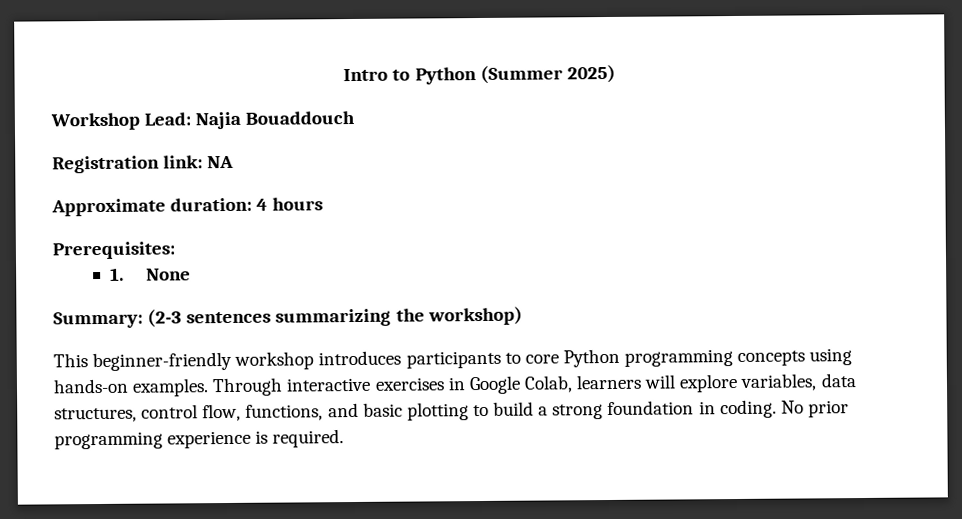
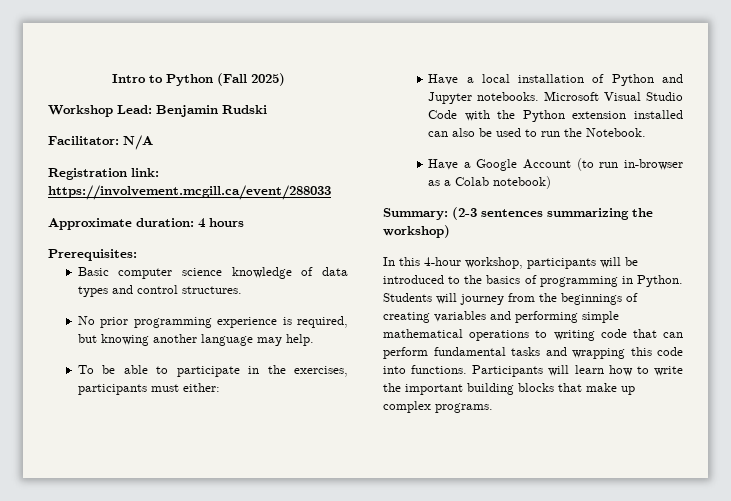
- Intro to Python (Summer 2025)
+ Intro to Python (Fall 2025)
- Workshop Lead: Najia Bouaddouch
+ Workshop Lead: Benjamin Rudski
+ Facilitator: N/A
- Registration link: NA
+ Registration link: https://involvement.mcgill.ca/event/288033
- 1. None
+ Basic computer science knowledge of data types and control structures.
+ No prior programming experience is required, but knowing another language may help.
+ To be able to participate in the exercises, participants must either:
+ Have a local installation of Python and Jupyter notebooks. Microsoft Visual Studio Code with the Python extension installed can also be used to run the Notebook.
+ Have a Google Account (to run in-browser as a Colab notebook)
- This beginner-friendly workshop introduces participants to core Python programming concepts using hands-on examples. Through interactive exercises in Google Colab, learners will explore variables, data structures, control flow, functions, and basic plotting to build a strong foundation in coding. No prior programming experience is required.
+ In this 4-hour workshop, participants will be introduced to the basics of programming in Python. Students will journey from the beginnings of creating variables and performing simple mathematical operations to writing code that can perform fundamental tasks and wrapping this code into functions. Participants will learn how to write the important building blocks that make up complex programs.

